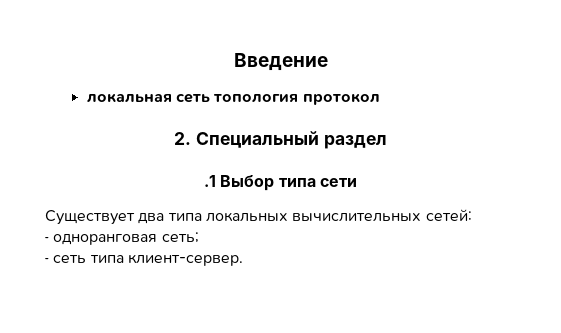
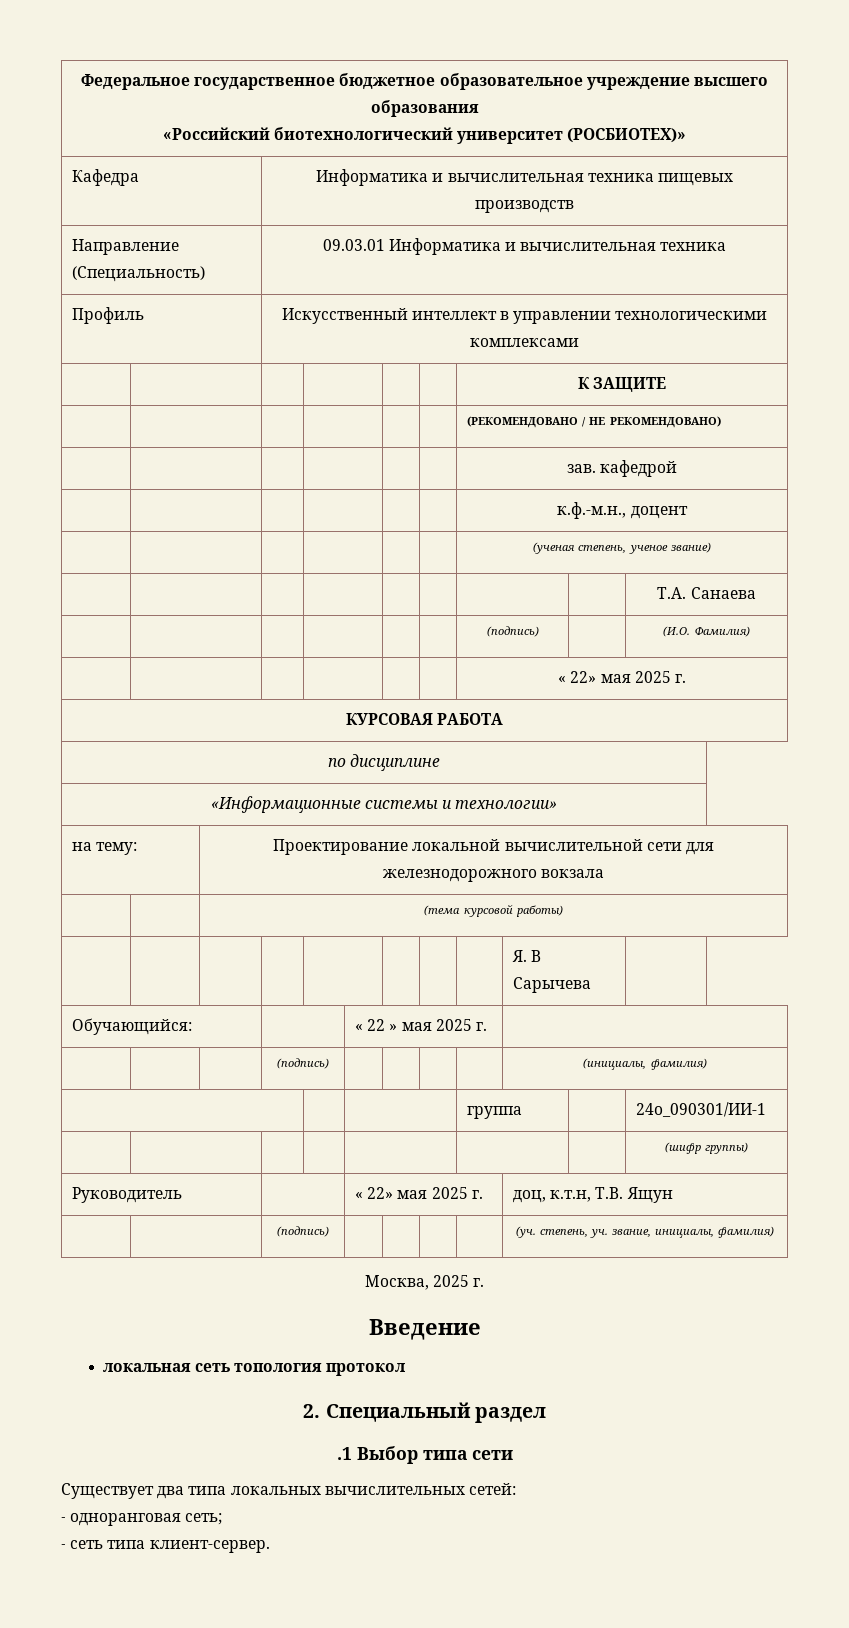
+ Федеральное государственное бюджетное образовательное учреждение высшего образования
+ «Российский биотехнологический университет (РОСБИОТЕХ)»
+ Кафедра | Информатика и вычислительная техника пищевых производств
+ Направление (Специальность) | 09.03.01 Информатика и вычислительная техника
+ Профиль | Искусственный интеллект в управлении технологическими комплексами
+ | | | | | | К ЗАЩИТЕ
+ | | | | | | (РЕКОМЕНДОВАНО / НЕ РЕКОМЕНДОВАНО)
+ | | | | | | зав. кафедрой
+ | | | | | | к.ф.-м.н., доцент
+ | | | | | | (ученая степень, ученое звание)
+ | | | | | | | | Т.А. Санаева
+ | | | | | | (подпись) | | (И.О. Фамилия)
+ | | | | | | « 22» мая 2025 г.
+ КУРСОВАЯ РАБОТА
+ по дисциплине
+ «Информационные системы и технологии»
+ на тему: | Проектирование локальной вычислительной сети для железнодорожного вокзала
+ | | (тема курсовой работы)
+ | | | | | | | | Я. В Сарычева |
+ Обучающийся: | | « 22 » мая 2025 г. |
+ | | | (подпись) | | | | | (инициалы, фамилия)
+ | | | группа | | 24о_090301/ИИ-1
+ | | | | | | | (шифр группы)
+ Руководитель | | « 22» мая 2025 г. | доц, к.т.н, Т.В. Ящун
+ | | (подпись) | | | | | (уч. степень, уч. звание, инициалы, фамилия)
+ Москва, 2025 г.

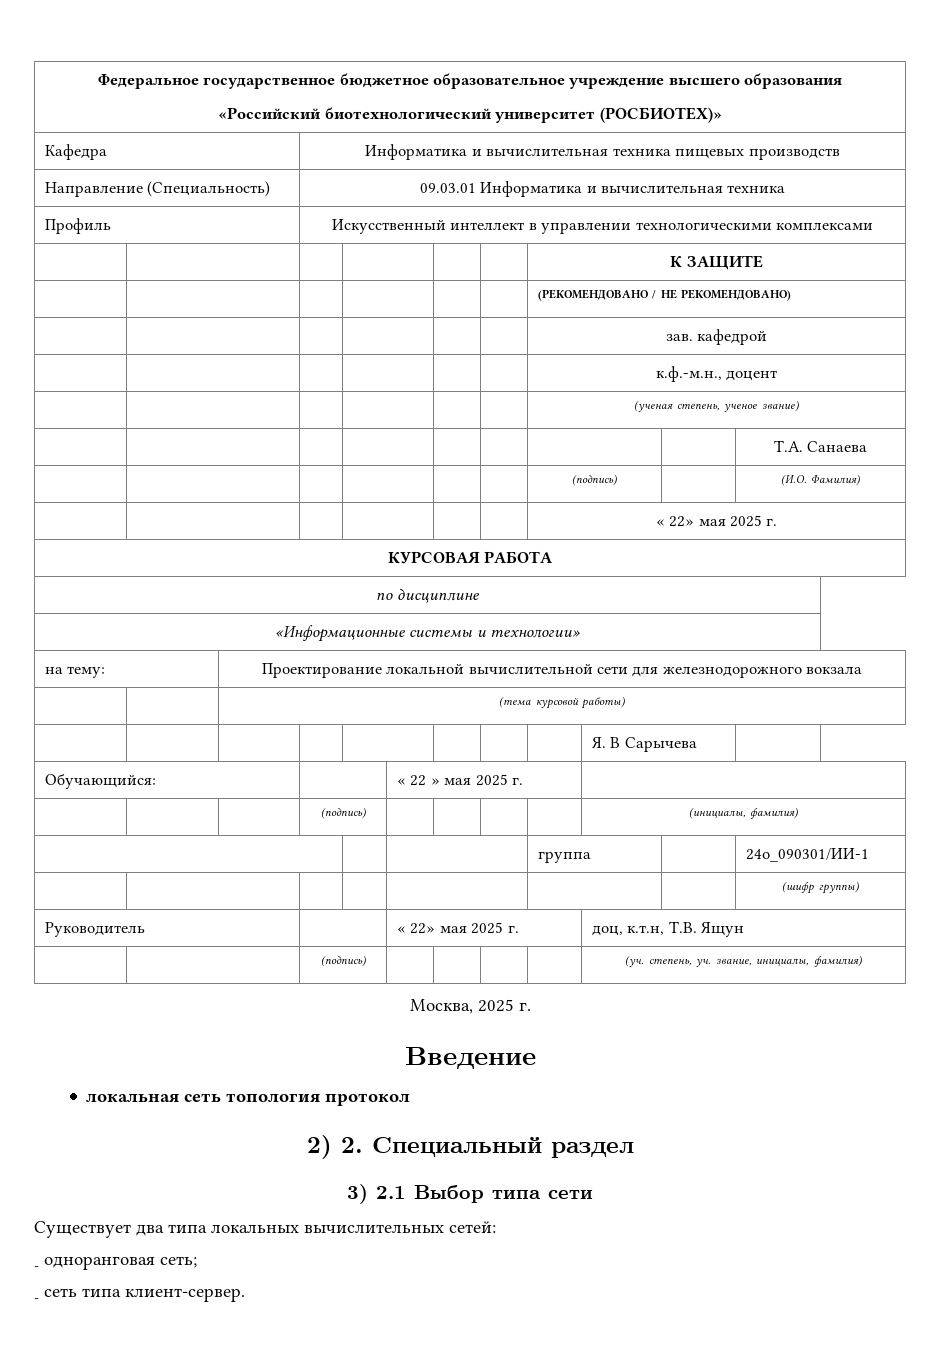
- 2. Специальный раздел
+ 2) 2. Специальный раздел
- .1 Выбор типа сети
+ 3) 2.1 Выбор типа сети

